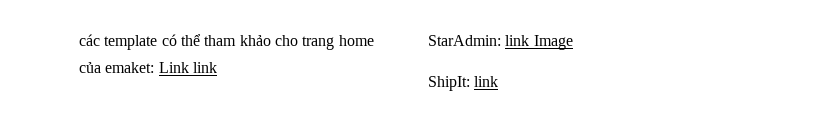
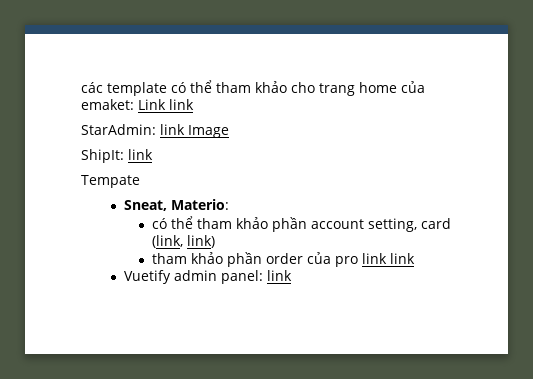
+ Tempate
+ Sneat, Materio:
+ có thể tham khảo phần account setting, card (link, link)
+ tham khảo phần order của pro link link
+ Vuetify admin panel: link

